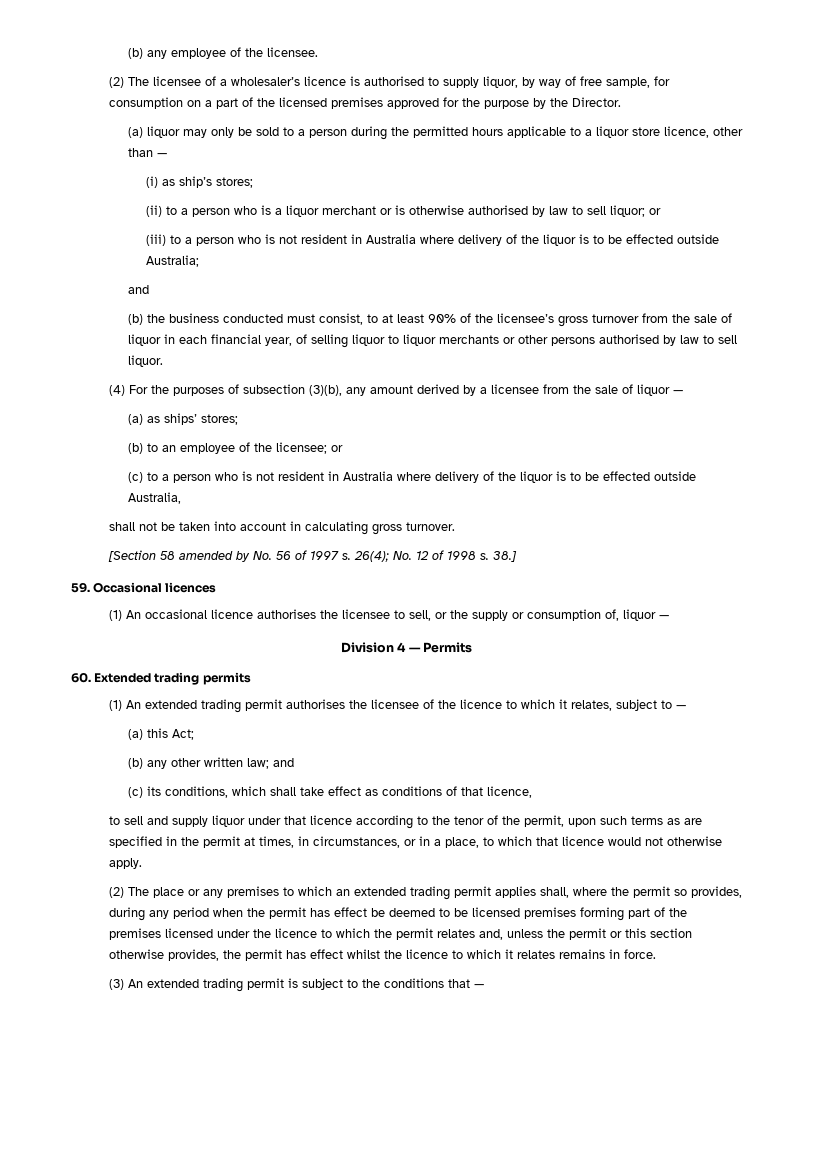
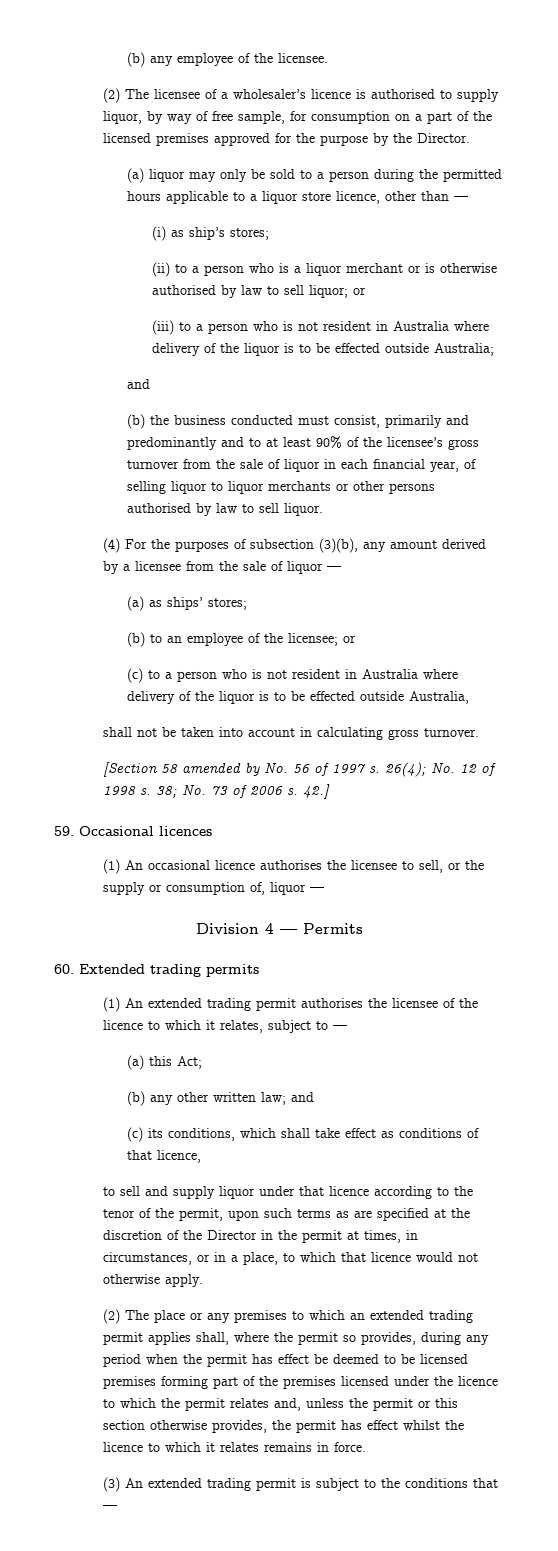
- (b) the business conducted must consist, to at least 90% of the licensee’s gross turnover from the sale of liquor in each financial year, of selling liquor to liquor merchants or other persons authorised by law to sell liquor.
+ (b) the business conducted must consist, primarily and predominantly and to at least 90% of the licensee’s gross turnover from the sale of liquor in each financial year, of selling liquor to liquor merchants or other persons authorised by law to sell liquor.
- 38.]
+ 38; No. 73 of 2006 s. 42.]
- to sell and supply liquor under that licence according to the tenor of the permit, upon such terms as are specified in the permit at times, in circumstances, or in a place, to which that licence would not otherwise apply.
+ to sell and supply liquor under that licence according to the tenor of the permit, upon such terms as are specified at the discretion of the Director in the permit at times, in circumstances, or in a place, to which that licence would not otherwise apply.

